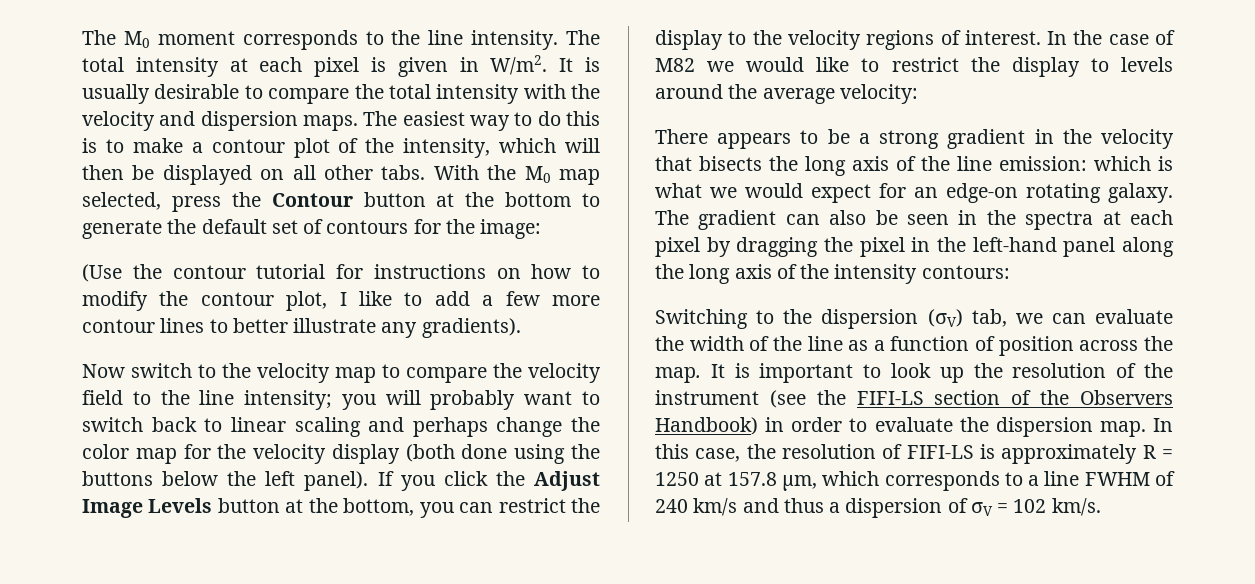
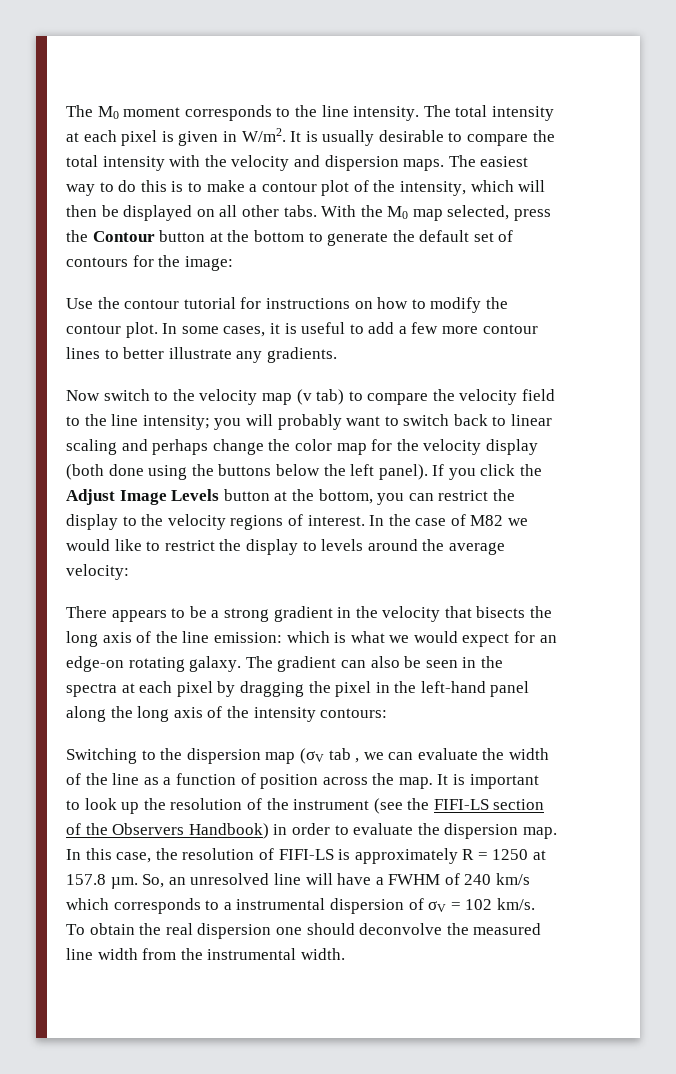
- (Use the contour tutorial for instructions on how to modify the contour plot, I like to add a few more contour lines to better illustrate any gradients).
+ Use the contour tutorial for instructions on how to modify the contour plot. In some cases, it is useful to add a few more contour lines to better illustrate any gradients.
- Now switch to the velocity map to compare the velocity field to the line intensity; you will probably want to switch back to linear scaling and perhaps change the color map for the velocity display (both done using the buttons below the left panel).
+ Now switch to the velocity map (v tab) to compare the velocity field to the line intensity; you will probably want to switch back to linear scaling and perhaps change the color map for the velocity display (both done using the buttons below the left panel).
- Switching to the dispersion (σV) tab, we can evaluate the width of the line as a function of position across the map.
+ Switching to the dispersion map (σV tab , we can evaluate the width of the line as a function of position across the map.
- In this case, the resolution of FIFI-LS is approximately R = 1250 at 157.8 µm, which corresponds to a line FWHM of 240 km/s and thus a dispersion of σV = 102 km/s.
+ In this case, the resolution of FIFI-LS is approximately R = 1250 at 157.8 µm. So, an unresolved line will have a FWHM of 240 km/s which corresponds to a instrumental dispersion of σV = 102 km/s.
+ To obtain the real dispersion one should deconvolve the measured line width from the instrumental width.

